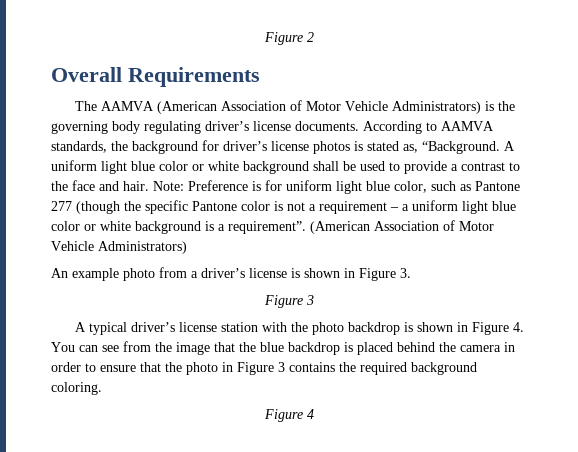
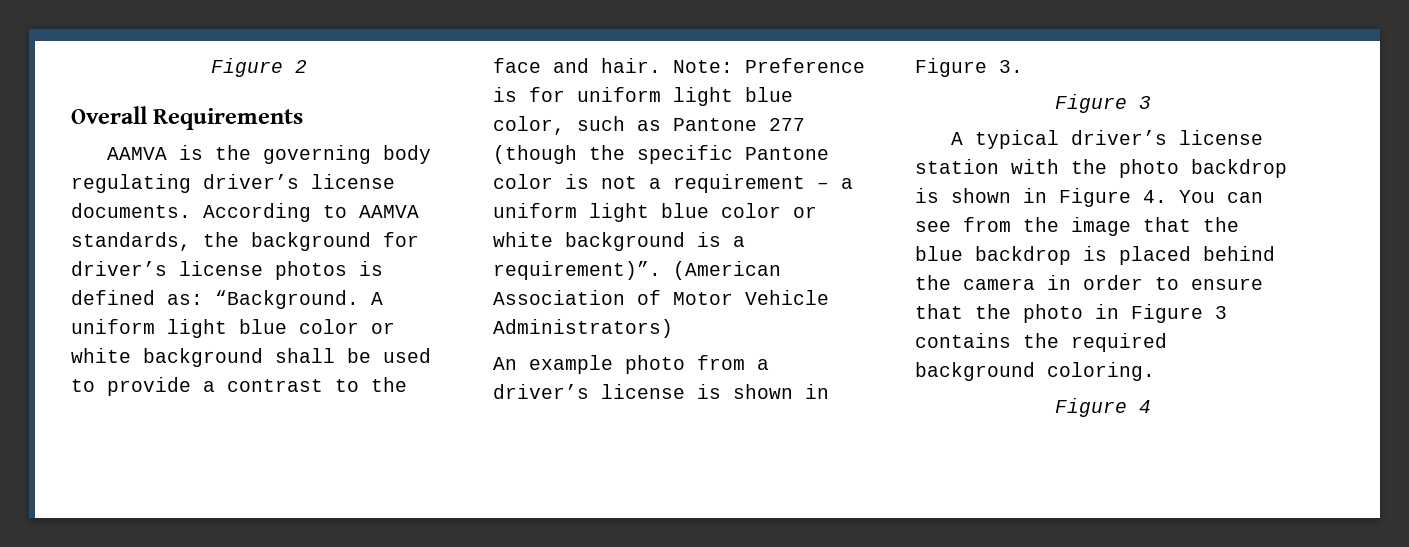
- The AAMVA (American Association of Motor Vehicle Administrators) is the governing body regulating driver’s license documents.
+ AAMVA is the governing body regulating driver’s license documents.
- According to AAMVA standards, the background for driver’s license photos is stated as, “Background.
+ According to AAMVA standards, the background for driver’s license photos is defined as: “Background.
- Note: Preference is for uniform light blue color, such as Pantone 277 (though the specific Pantone color is not a requirement – a uniform light blue color or white background is a requirement”.
+ Note: Preference is for uniform light blue color, such as Pantone 277 (though the specific Pantone color is not a requirement – a uniform light blue color or white background is a requirement)”.

